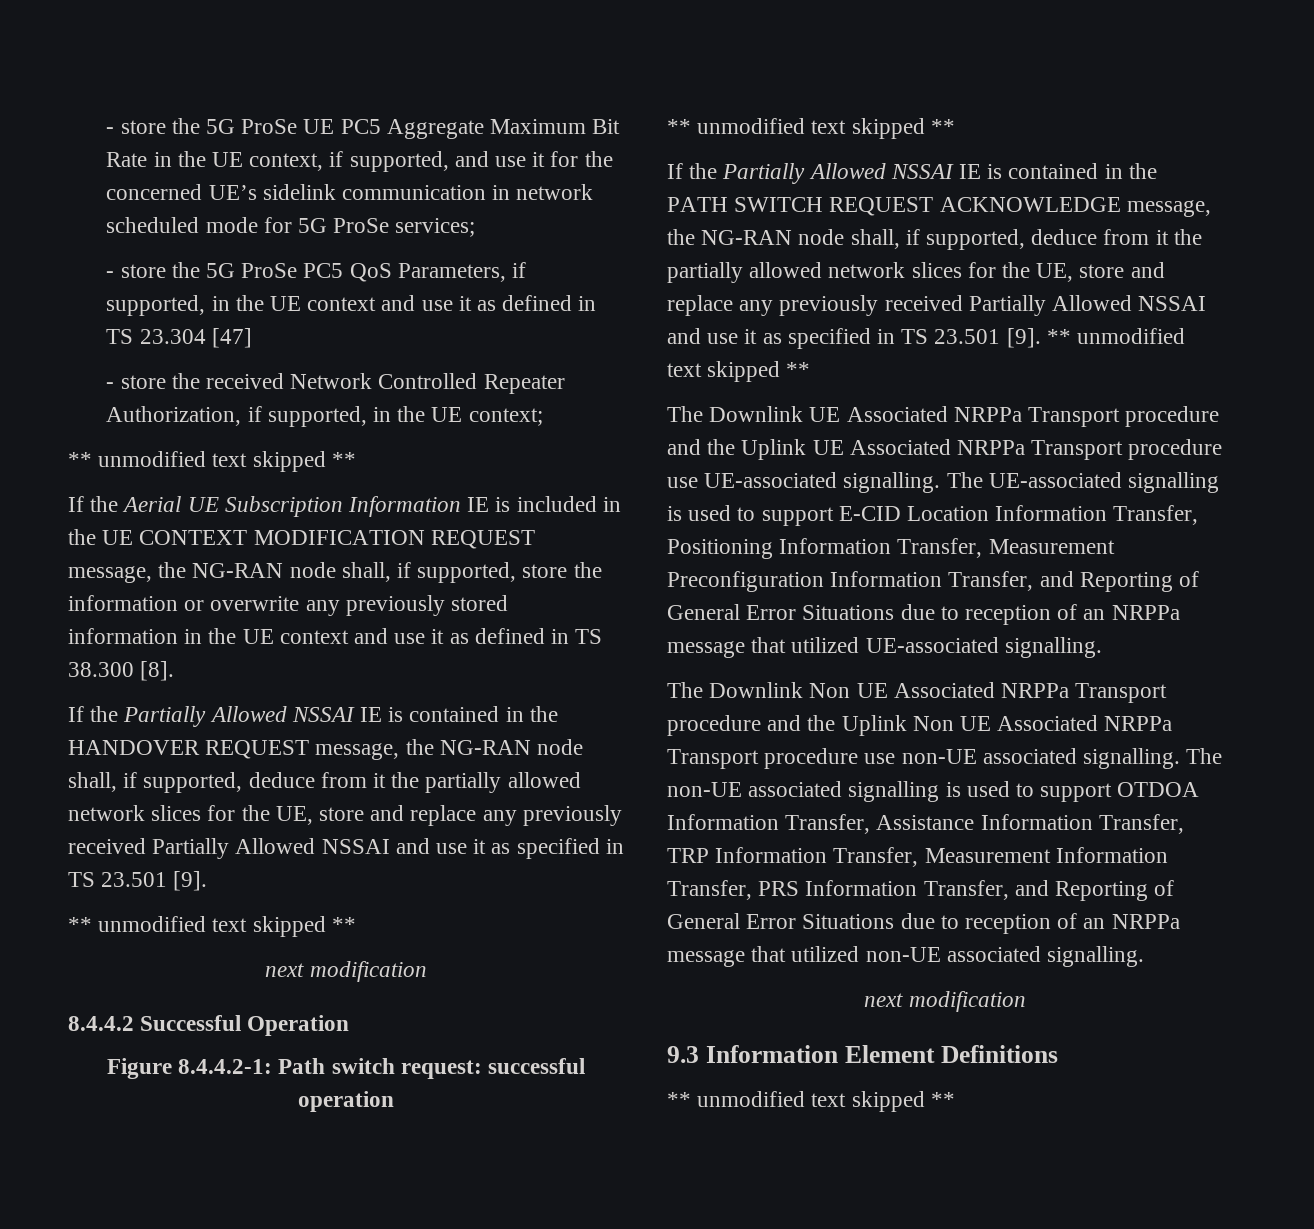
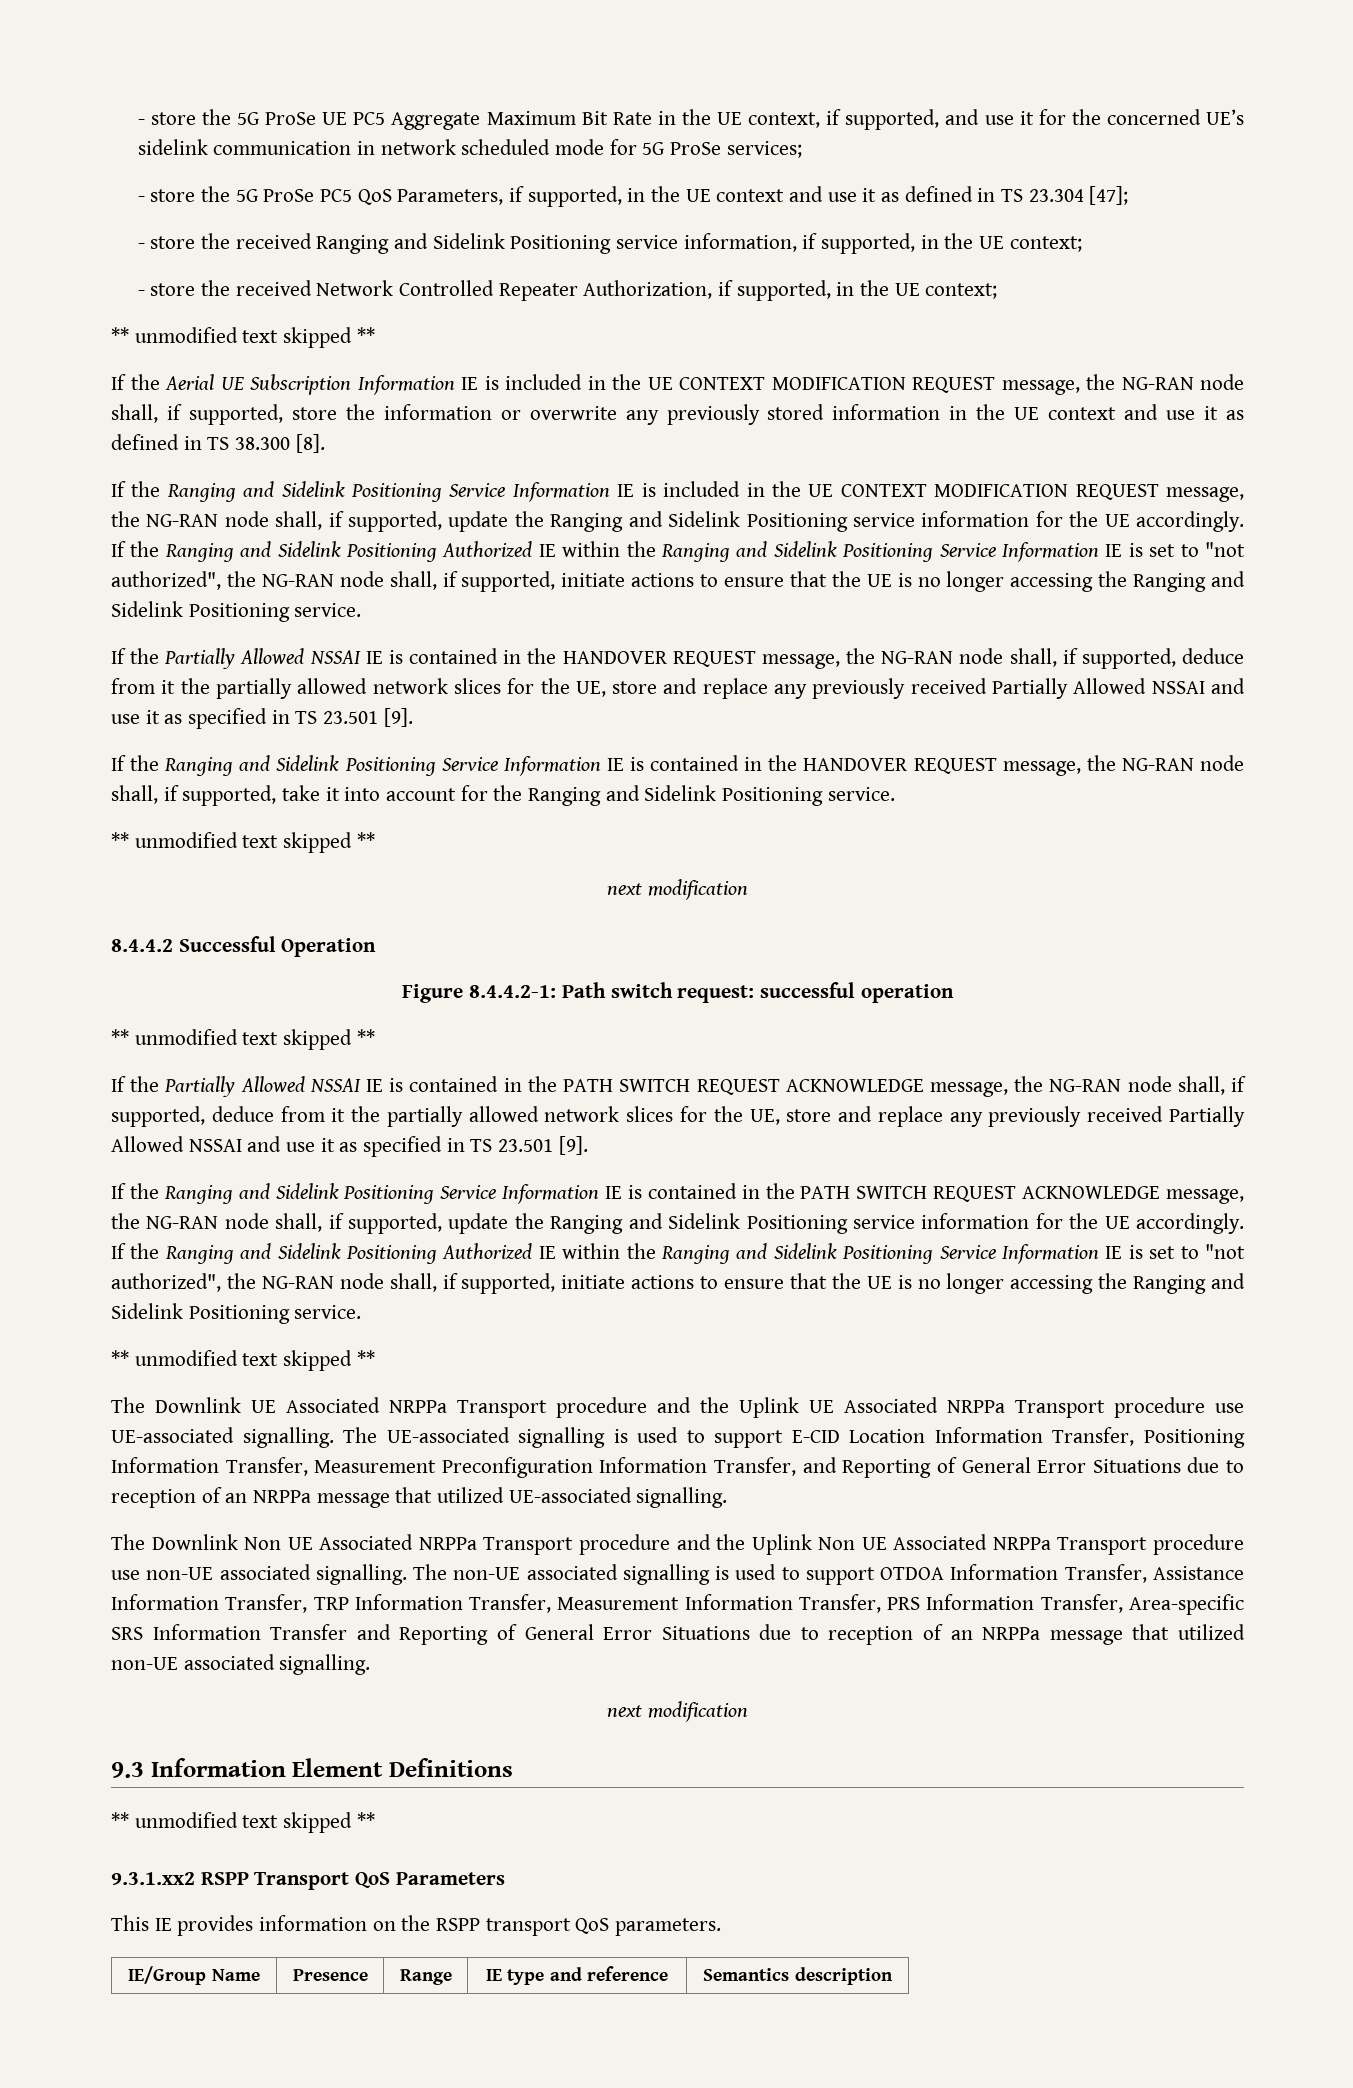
- - store the 5G ProSe PC5 QoS Parameters, if supported, in the UE context and use it as defined in TS 23.304 [47]
+ - store the 5G ProSe PC5 QoS Parameters, if supported, in the UE context and use it as defined in TS 23.304 [47];
+ - store the received Ranging and Sidelink Positioning service information, if supported, in the UE context;
+ If the Ranging and Sidelink Positioning Service Information IE is included in the UE CONTEXT MODIFICATION REQUEST message, the NG-RAN node shall, if supported, update the Ranging and Sidelink Positioning service information for the UE accordingly. If the Ranging and Sidelink Positioning Authorized IE within the Ranging and Sidelink Positioning Service Information IE is set to "not authorized", the NG-RAN node shall, if supported, initiate actions to ensure that the UE is no longer accessing the Ranging and Sidelink Positioning service.
+ If the Ranging and Sidelink Positioning Service Information IE is contained in the HANDOVER REQUEST message, the NG-RAN node shall, if supported, take it into account for the Ranging and Sidelink Positioning service.
- If the Partially Allowed NSSAI IE is contained in the PATH SWITCH REQUEST ACKNOWLEDGE message, the NG-RAN node shall, if supported, deduce from it the partially allowed network slices for the UE, store and replace any previously received Partially Allowed NSSAI and use it as specified in TS 23.501 [9]. ** unmodified text skipped **
+ If the Partially Allowed NSSAI IE is contained in the PATH SWITCH REQUEST ACKNOWLEDGE message, the NG-RAN node shall, if supported, deduce from it the partially allowed network slices for the UE, store and replace any previously received Partially Allowed NSSAI and use it as specified in TS 23.501 [9].
+ If the Ranging and Sidelink Positioning Service Information IE is contained in the PATH SWITCH REQUEST ACKNOWLEDGE message, the NG-RAN node shall, if supported, update the Ranging and Sidelink Positioning service information for the UE accordingly. If the Ranging and Sidelink Positioning Authorized IE within the Ranging and Sidelink Positioning Service Information IE is set to "not authorized", the NG-RAN node shall, if supported, initiate actions to ensure that the UE is no longer accessing the Ranging and Sidelink Positioning service.
+ ** unmodified text skipped **
- The non-UE associated signalling is used to support OTDOA Information Transfer, Assistance Information Transfer, TRP Information Transfer, Measurement Information Transfer, PRS Information Transfer, and Reporting of General Error Situations due to reception of an NRPPa message that utilized non-UE associated signalling.
+ The non-UE associated signalling is used to support OTDOA Information Transfer, Assistance Information Transfer, TRP Information Transfer, Measurement Information Transfer, PRS Information Transfer, Area-specific SRS Information Transfer and Reporting of General Error Situations due to reception of an NRPPa message that utilized non-UE associated signalling.
+ 9.3.1.xx2 RSPP Transport QoS Parameters
+ This IE provides information on the RSPP transport QoS parameters.
+ IE/Group Name | Presence | Range | IE type and reference | Semantics description

